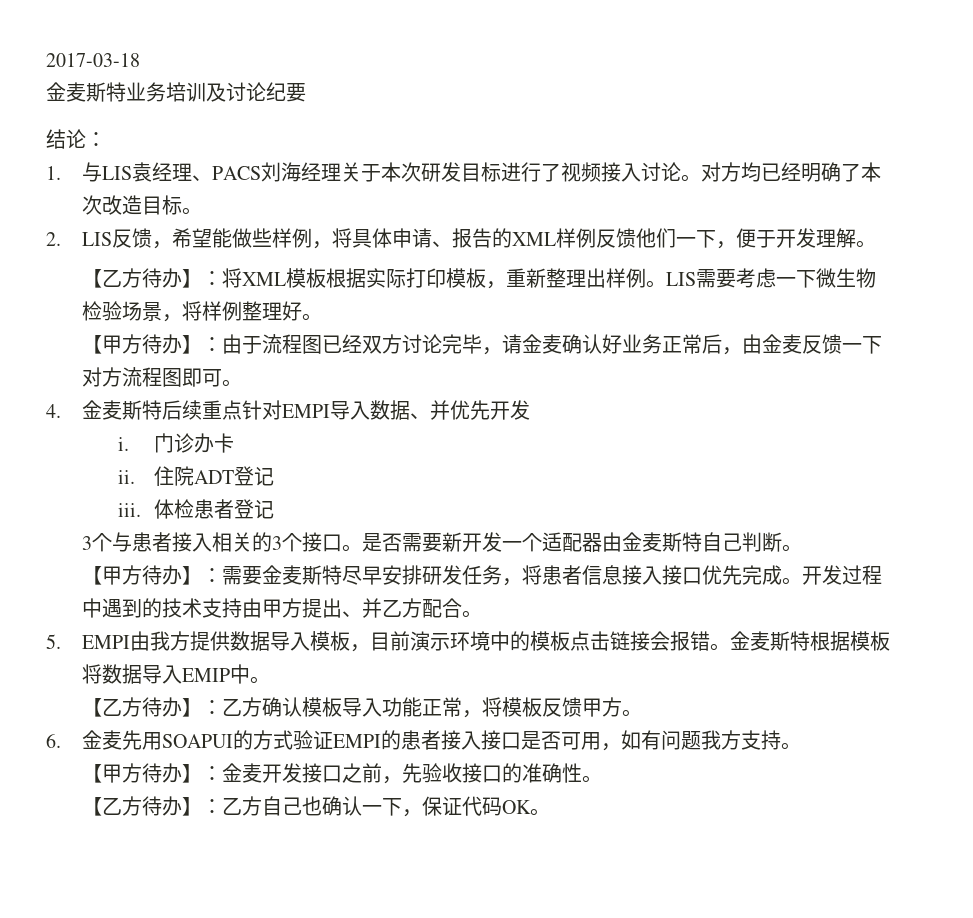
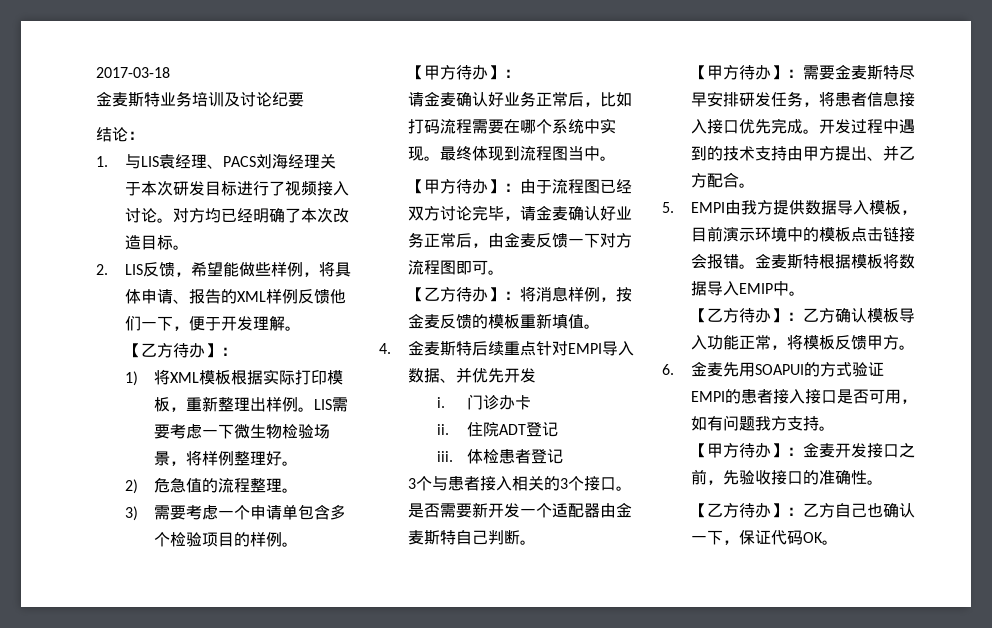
  2. LIS反馈，希望能做些样例，将具体申请、报告的XML样例反馈他们一下，便于开发理解。
- 【乙方待办】：将XML模板根据实际打印模板，重新整理出样例。
+ 【乙方待办】：
+ 1)将XML模板根据实际打印模板，重新整理出样例。
+ 2)危急值的流程整理。
+ 3)需要考虑一个申请单包含多个检验项目的样例。
+ 【甲方待办】：
+ 请金麦确认好业务正常后，比如打码流程需要在哪个系统中实现。最终体现到流程图当中。
+ 【乙方待办】：将消息样例，按金麦反馈的模板重新填值。

